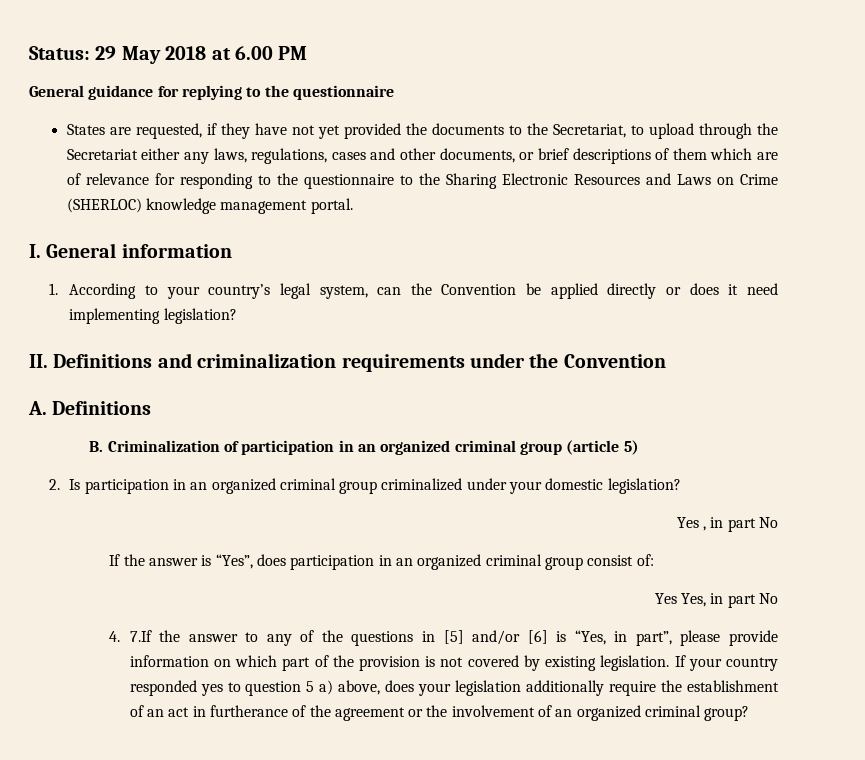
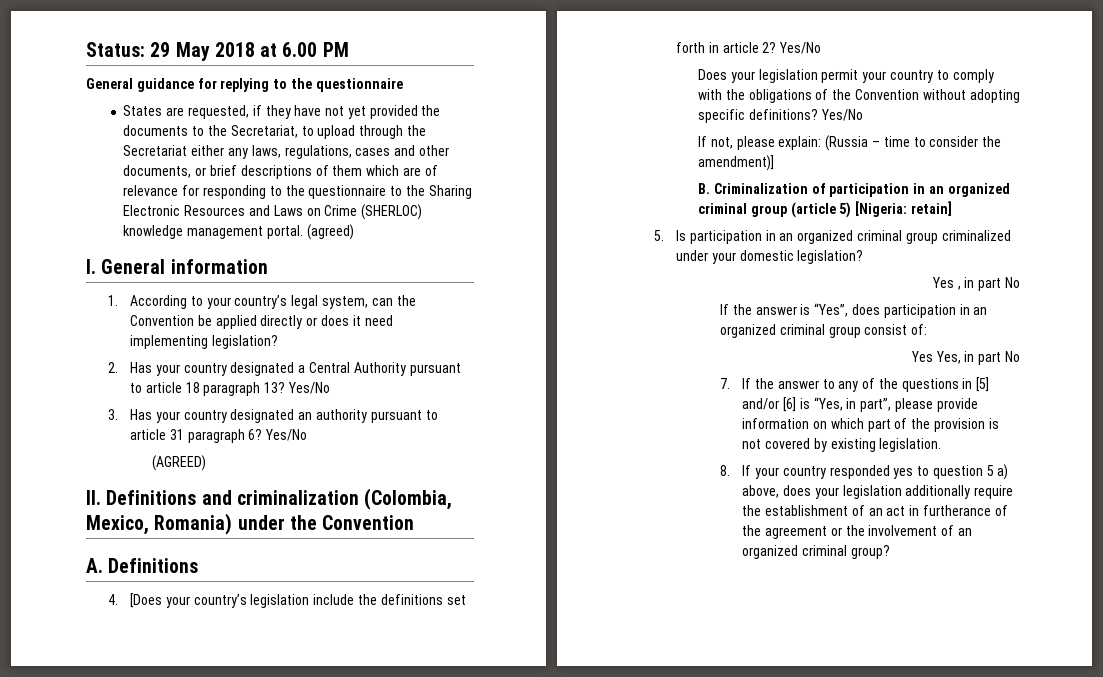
+ (agreed)
+ 2. Has your country designated a Central Authority pursuant to article 18 paragraph 13? Yes/No
+ 3. Has your country designated an authority pursuant to article 31 paragraph 6? Yes/No
+ (AGREED)
- II. Definitions and criminalization requirements under the Convention
+ II. Definitions and criminalization (Colombia, Mexico, Romania) under the Convention
+ 4. [Does your country’s legislation include the definitions set forth in article 2? Yes/No
+ Does your legislation permit your country to comply with the obligations of the Convention without adopting specific definitions? Yes/No
+ If not, please explain: (Russia – time to consider the amendment)]
- B. Criminalization of participation in an organized criminal group (article 5)
- 2. Is participation in an organized criminal group criminalized under your domestic legislation?
+ B. Criminalization of participation in an organized criminal group (article 5) [Nigeria: retain]
+ 5. Is participation in an organized criminal group criminalized under your domestic legislation?
- 4. 7.If the answer to any of the questions in [5] and/or [6] is “Yes, in part”, please provide information on which part of the provision is not covered by existing legislation. If your country responded yes to question 5 a) above, does your legislation additionally require the establishment of an act in furtherance of the agreement or the involvement of an organized criminal group?
+ 7. If the answer to any of the questions in [5] and/or [6] is “Yes, in part”, please provide information on which part of the provision is not covered by existing legislation.
+ 8. If your country responded yes to question 5 a) above, does your legislation additionally require the establishment of an act in furtherance of the agreement or the involvement of an organized criminal group?

